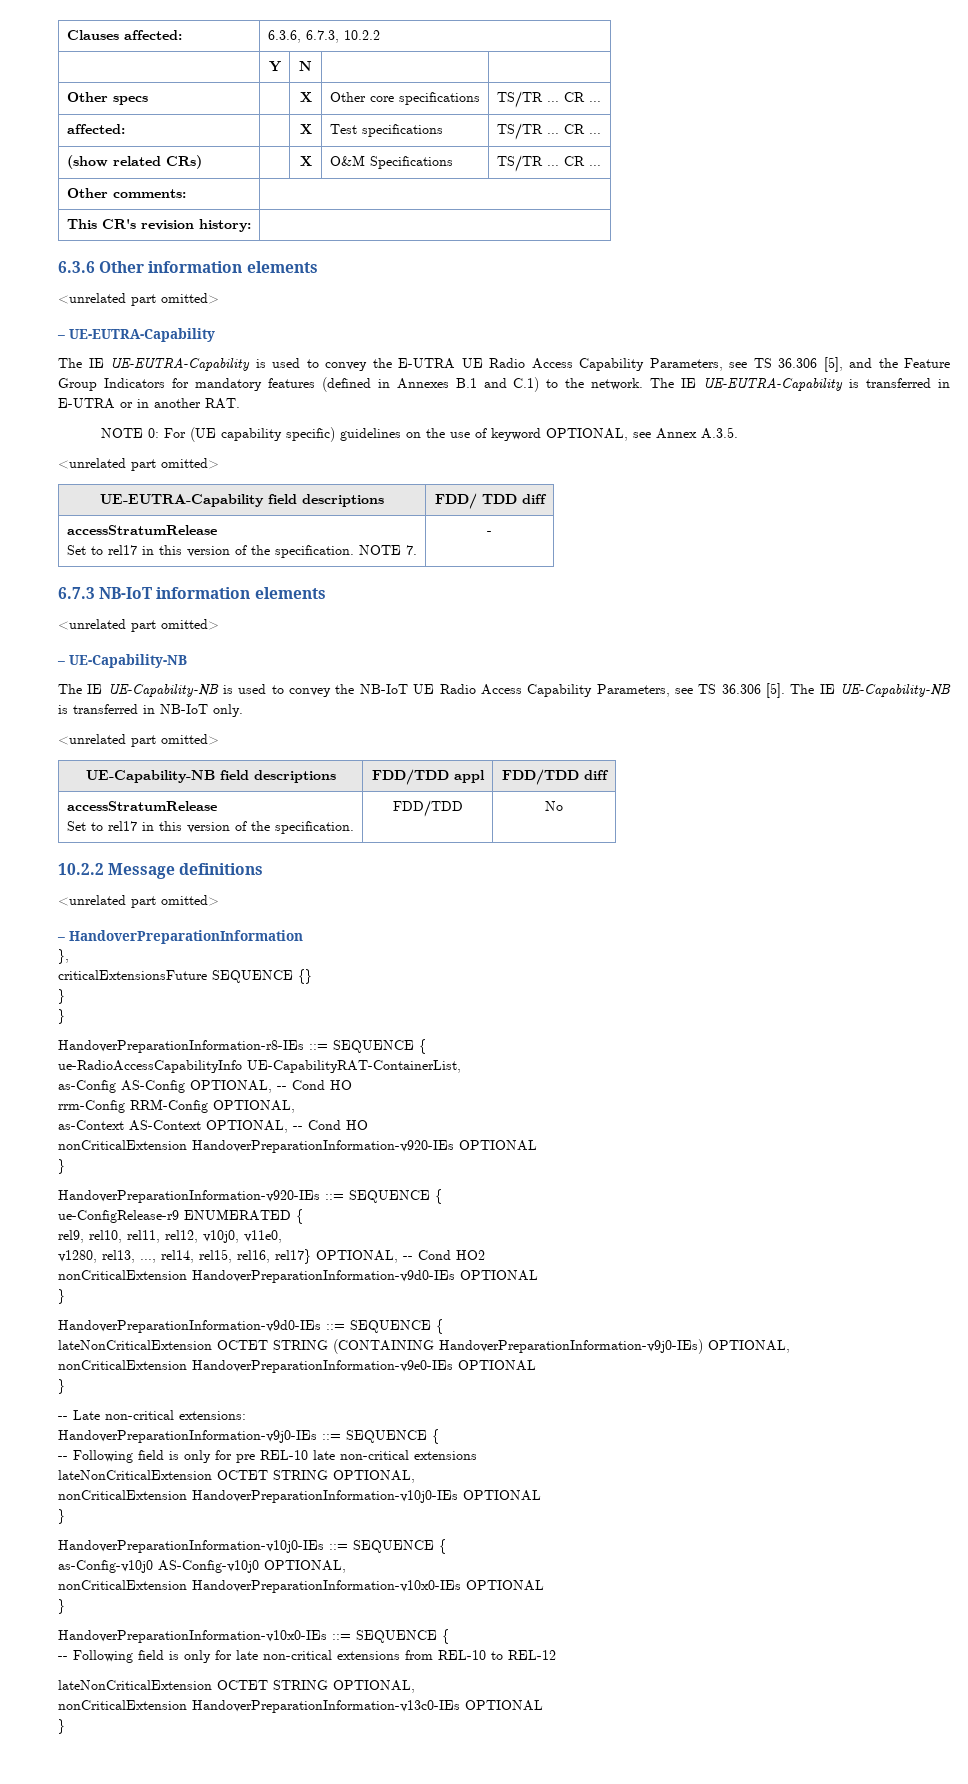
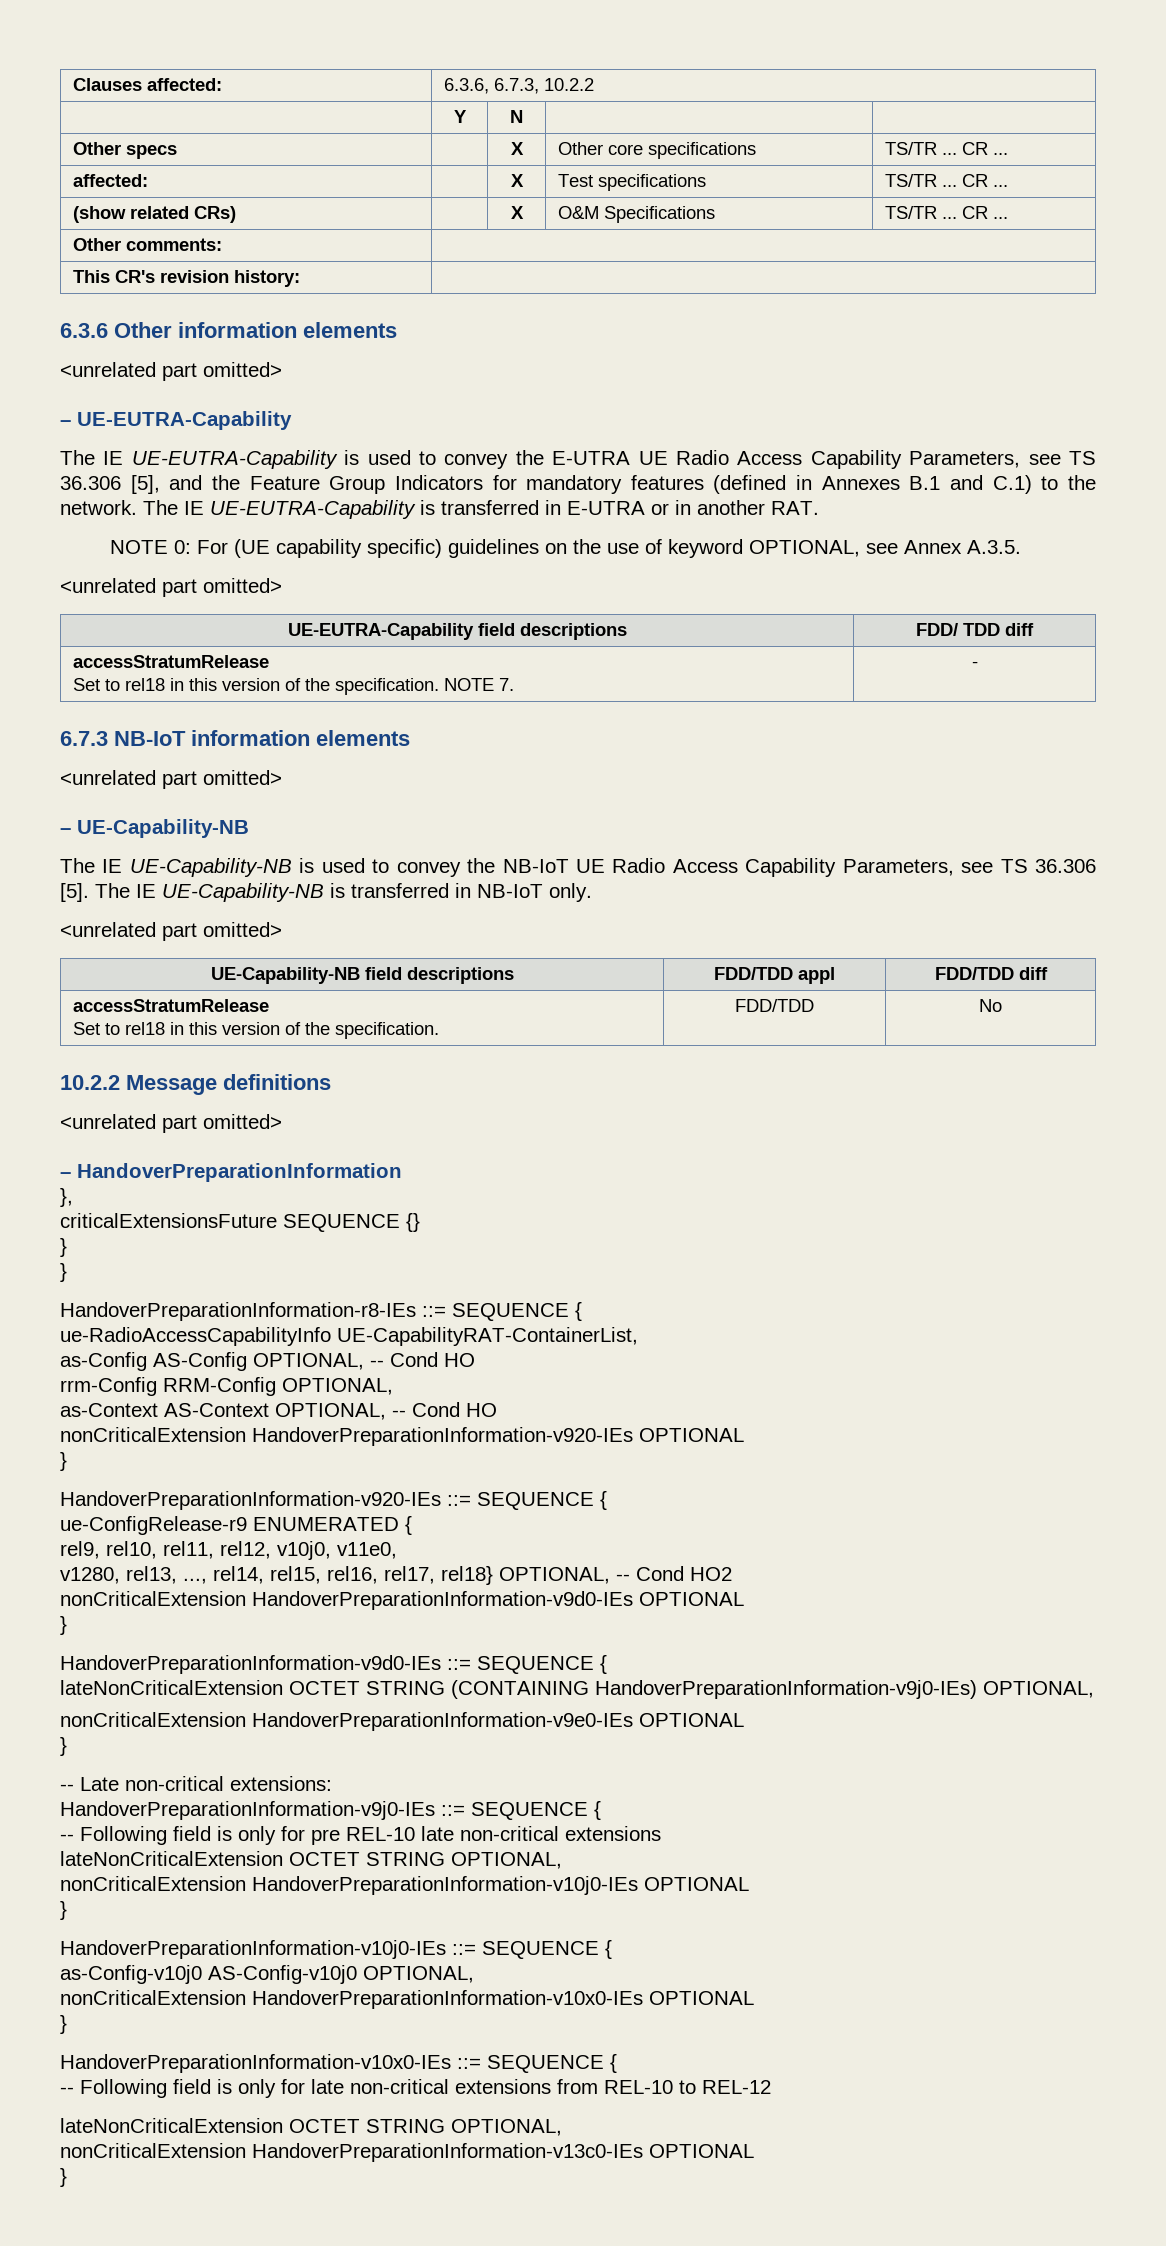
  UE-EUTRA-Capability field descriptions | FDD/ TDD diff
  accessStratumRelease
- Set to rel17 in this version of the specification. NOTE 7. | -
+ Set to rel18 in this version of the specification. NOTE 7. | -
  UE-Capability-NB field descriptions | FDD/TDD appl | FDD/TDD diff
  accessStratumRelease
- Set to rel17 in this version of the specification. | FDD/TDD | No
+ Set to rel18 in this version of the specification. | FDD/TDD | No
- v1280, rel13, ..., rel14, rel15, rel16, rel17} OPTIONAL, -- Cond HO2
+ v1280, rel13, ..., rel14, rel15, rel16, rel17, rel18} OPTIONAL, -- Cond HO2

